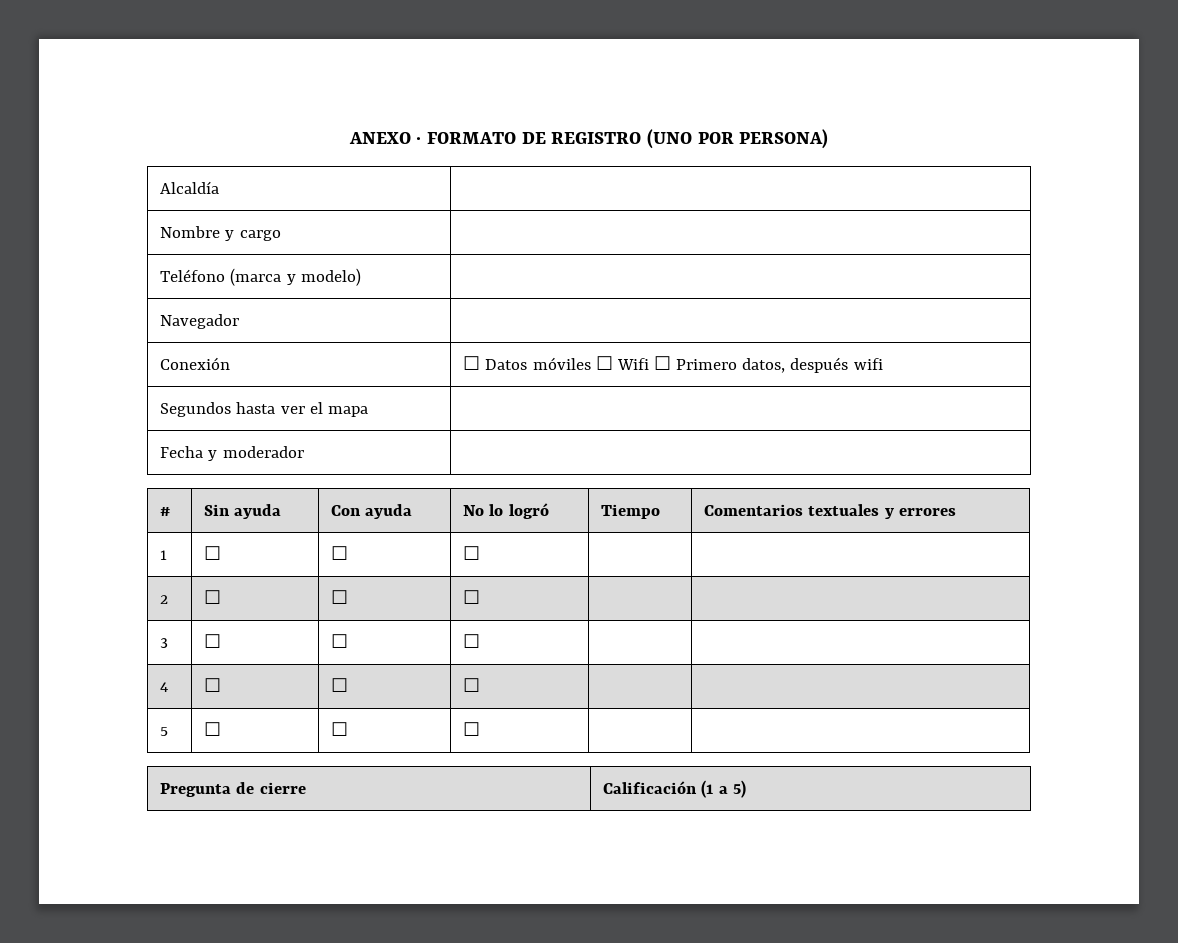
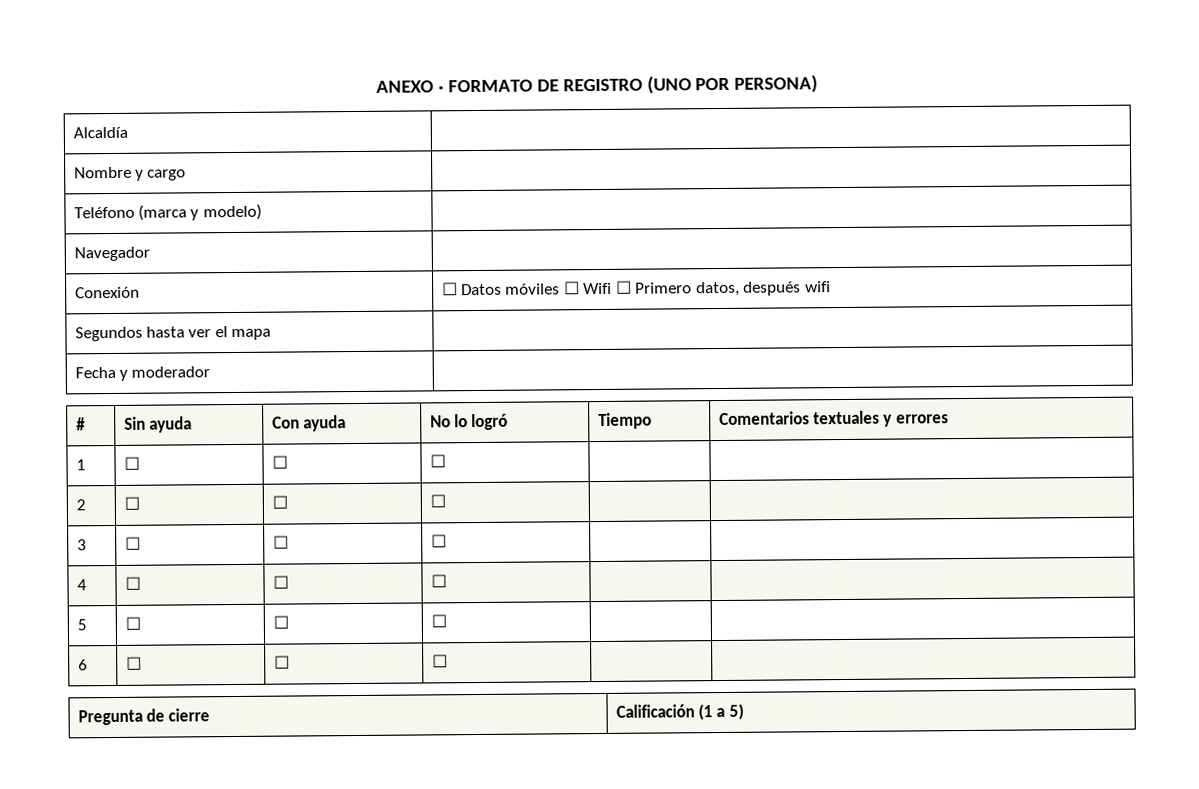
+ 6 | ☐ | ☐ | ☐ | |

